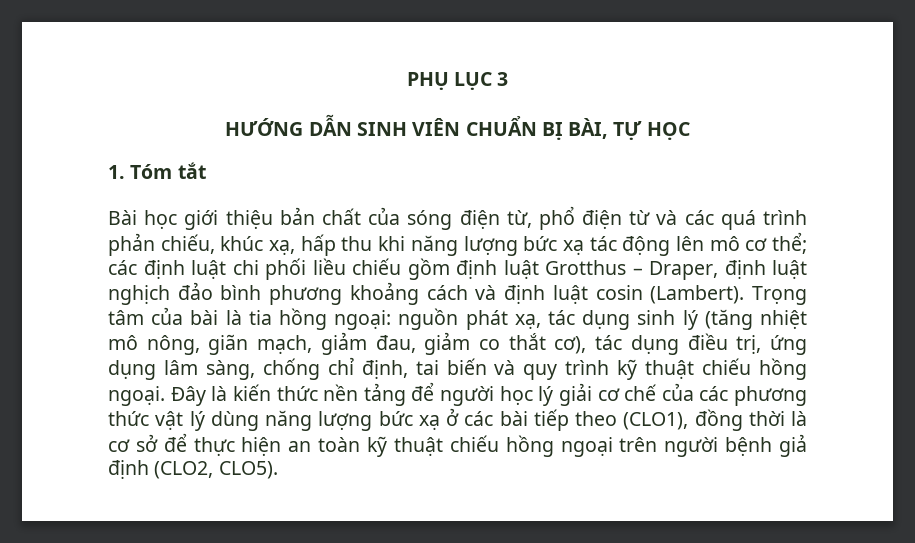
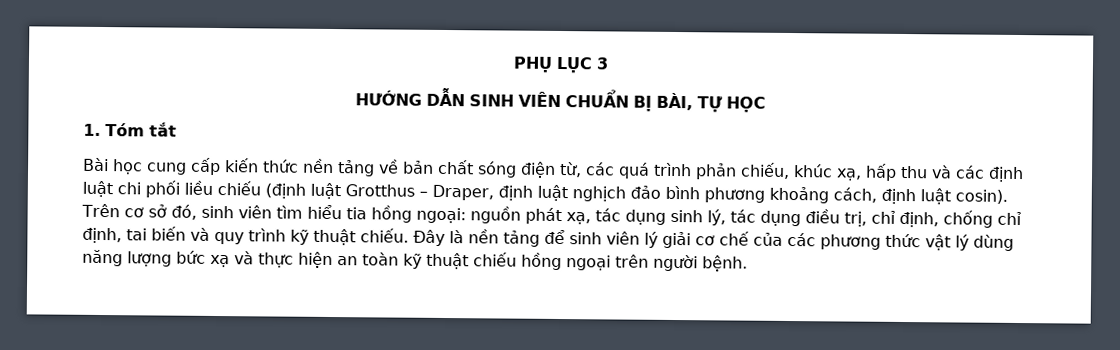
- Bài học giới thiệu bản chất của sóng điện từ, phổ điện từ và các quá trình phản chiếu, khúc xạ, hấp thu khi năng lượng bức xạ tác động lên mô cơ thể; các định luật chi phối liều chiếu gồm định luật Grotthus – Draper, định luật nghịch đảo bình phương khoảng cách và định luật cosin (Lambert). Trọng tâm của bài là tia hồng ngoại:
+ Bài học cung cấp kiến thức nền tảng về bản chất sóng điện từ, các quá trình phản chiếu, khúc xạ, hấp thu và các định luật chi phối liều chiếu (định luật Grotthus – Draper, định luật nghịch đảo bình phương khoảng cách, định luật cosin). Trên cơ sở đó, sinh viên tìm hiểu tia hồng ngoại:
- nguồn phát xạ, tác dụng sinh lý (tăng nhiệt mô nông, giãn mạch, giảm đau, giảm co thắt cơ), tác dụng điều trị, ứng dụng lâm sàng, chống chỉ định, tai biến và quy trình kỹ thuật chiếu hồng ngoại. Đây là kiến thức nền tảng để người học lý giải cơ chế của các phương thức vật lý dùng năng lượng bức xạ ở các bài tiếp theo (CLO1), đồng thời là cơ sở để thực hiện an toàn kỹ thuật chiếu hồng ngoại trên người bệnh giả định (CLO2, CLO5).
+ nguồn phát xạ, tác dụng sinh lý, tác dụng điều trị, chỉ định, chống chỉ định, tai biến và quy trình kỹ thuật chiếu. Đây là nền tảng để sinh viên lý giải cơ chế của các phương thức vật lý dùng năng lượng bức xạ và thực hiện an toàn kỹ thuật chiếu hồng ngoại trên người bệnh.

